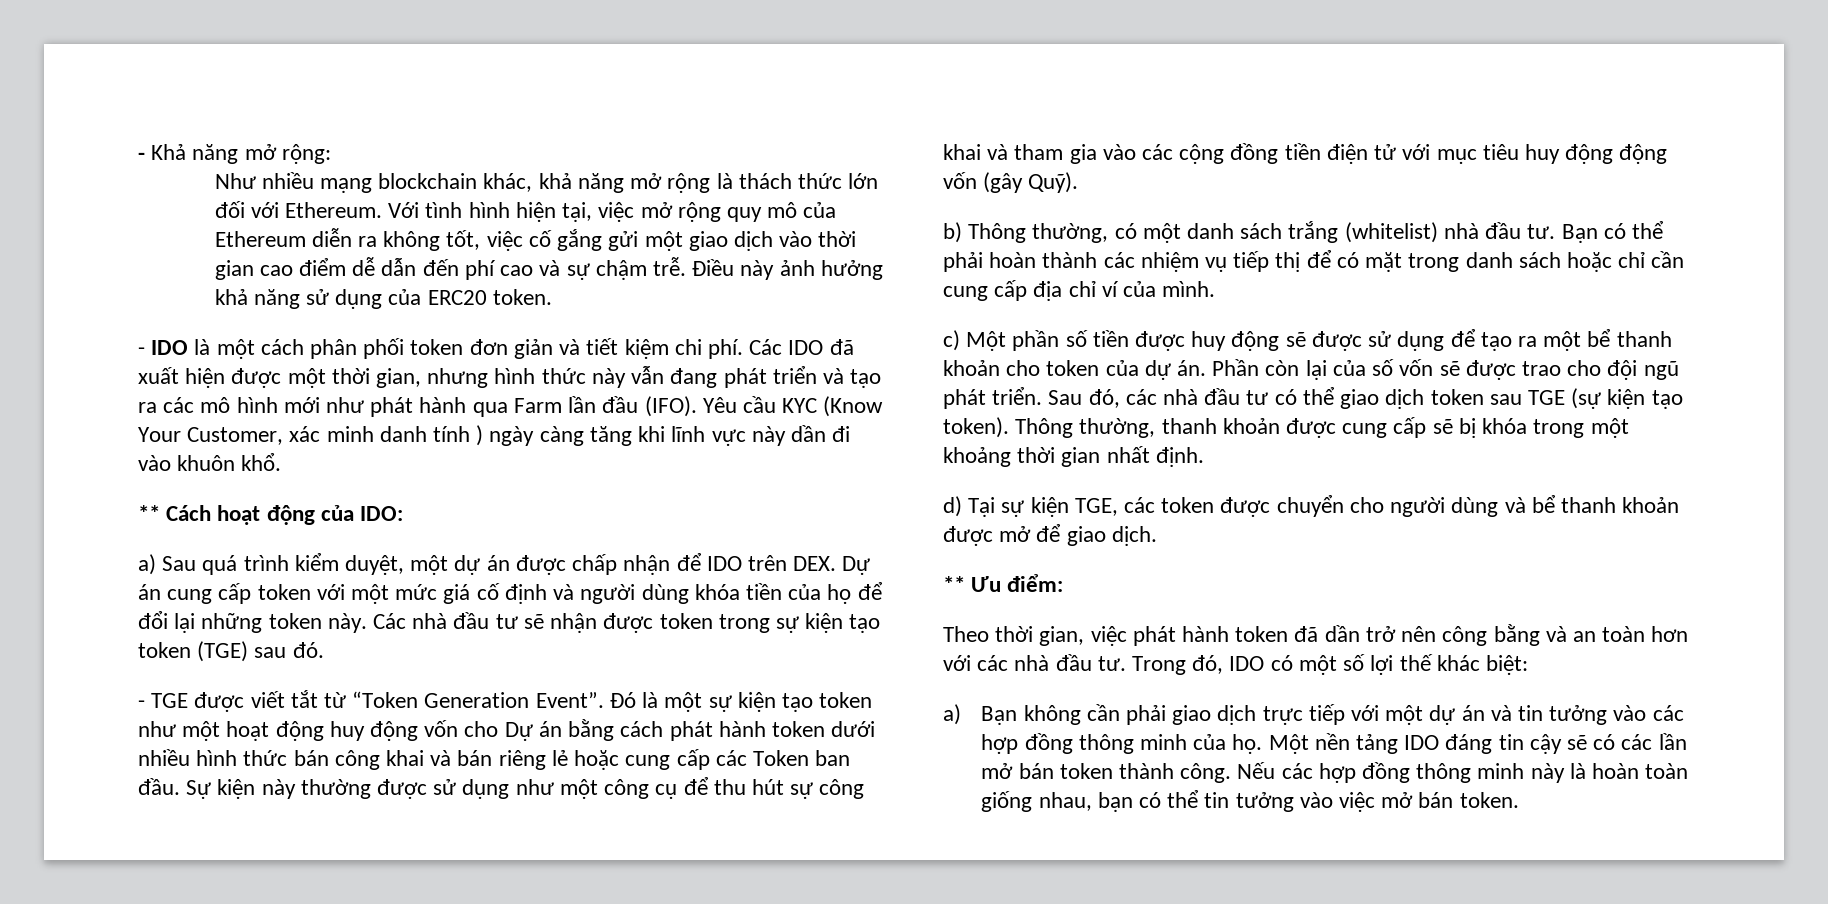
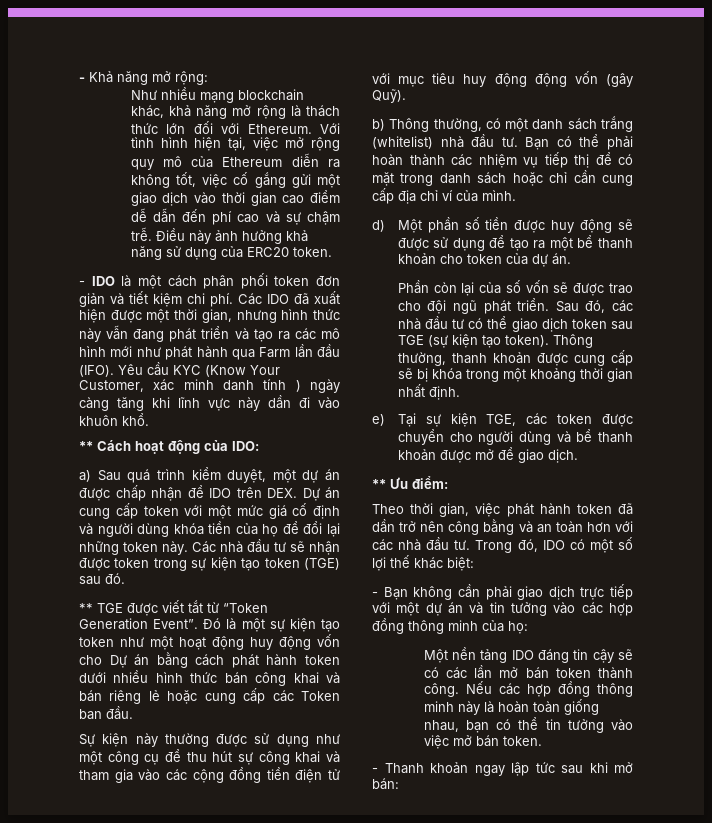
- - TGE được viết tắt từ “Token Generation Event”.
+ ** TGE được viết tắt từ “Token Generation Event”.
- Đó là một sự kiện tạo token như một hoạt động huy động vốn cho Dự án bằng cách phát hành token dưới nhiều hình thức bán công khai và bán riêng lẻ hoặc cung cấp các Token ban đầu. Sự kiện này thường được sử dụng như một công cụ để thu hút sự công khai và tham gia vào các cộng đồng tiền điện tử với mục tiêu huy động động vốn (gây Quỹ).
+ Đó là một sự kiện tạo token như một hoạt động huy động vốn cho Dự án bằng cách phát hành token dưới nhiều hình thức bán công khai và bán riêng lẻ hoặc cung cấp các Token ban đầu.
+ Sự kiện này thường được sử dụng như một công cụ để thu hút sự công khai và tham gia vào các cộng đồng tiền điện tử với mục tiêu huy động động vốn (gây Quỹ).
- c) Một phần số tiền được huy động sẽ được sử dụng để tạo ra một bể thanh khoản cho token của dự án. Phần còn lại của số vốn sẽ được trao cho đội ngũ phát triển.
+ d) Một phần số tiền được huy động sẽ được sử dụng để tạo ra một bể thanh khoản cho token của dự án.
+ Phần còn lại của số vốn sẽ được trao cho đội ngũ phát triển.
- d) Tại sự kiện TGE, các token được chuyển cho người dùng và bể thanh khoản được mở để giao dịch.
+ e) Tại sự kiện TGE, các token được chuyển cho người dùng và bể thanh khoản được mở để giao dịch.
- a) Bạn không cần phải giao dịch trực tiếp với một dự án và tin tưởng vào các hợp đồng thông minh của họ. Một nền tảng IDO đáng tin cậy sẽ có các lần mở bán token thành công.
+ - Bạn không cần phải giao dịch trực tiếp với một dự án và tin tưởng vào các hợp đồng thông minh của họ:
+ Một nền tảng IDO đáng tin cậy sẽ có các lần mở bán token thành công.
+ - Thanh khoản ngay lập tức sau khi mở bán:

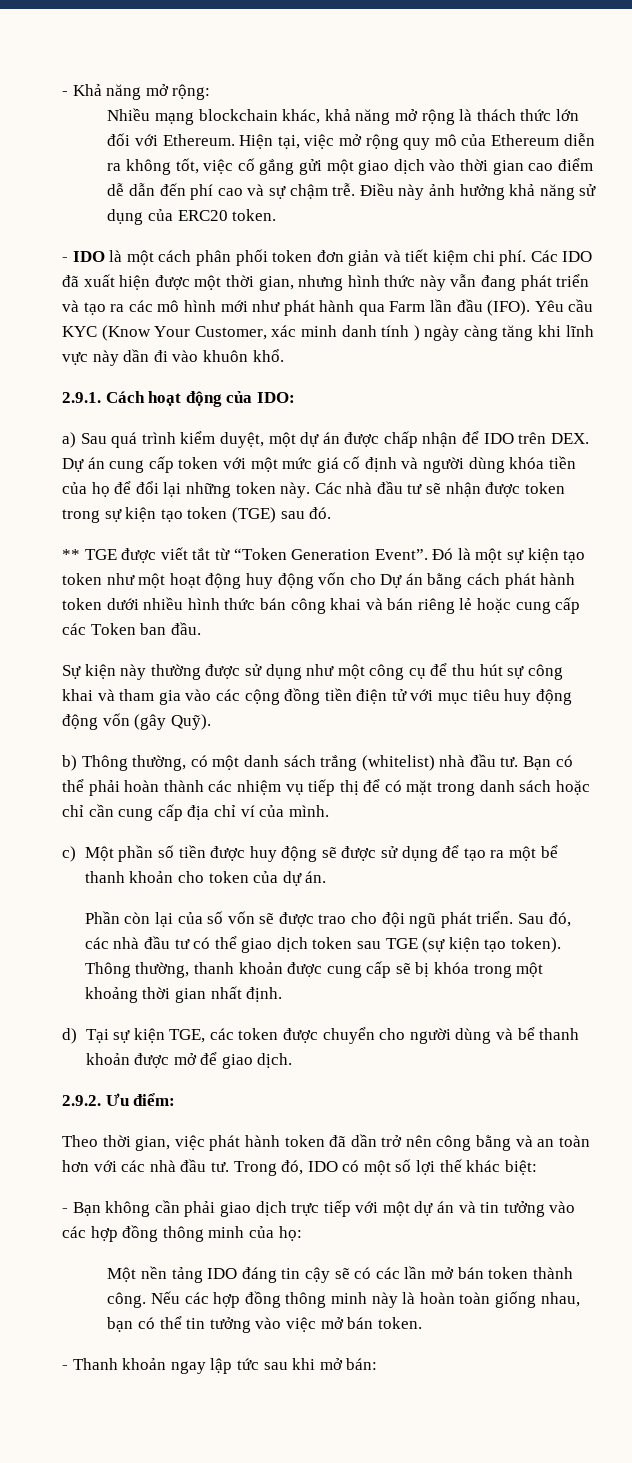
- Như nhiều mạng blockchain khác, khả năng mở rộng là thách thức lớn đối với Ethereum.
+ Nhiều mạng blockchain khác, khả năng mở rộng là thách thức lớn đối với Ethereum.
- Với tình hình hiện tại, việc mở rộng quy mô của Ethereum diễn ra không tốt, việc cố gắng gửi một giao dịch vào thời gian cao điểm dễ dẫn đến phí cao và sự chậm trễ.
+ Hiện tại, việc mở rộng quy mô của Ethereum diễn ra không tốt, việc cố gắng gửi một giao dịch vào thời gian cao điểm dễ dẫn đến phí cao và sự chậm trễ.
- ** Cách hoạt động của IDO:
+ 2.9.1. Cách hoạt động của IDO:
- d) Một phần số tiền được huy động sẽ được sử dụng để tạo ra một bể thanh khoản cho token của dự án.
+ c) Một phần số tiền được huy động sẽ được sử dụng để tạo ra một bể thanh khoản cho token của dự án.
- e) Tại sự kiện TGE, các token được chuyển cho người dùng và bể thanh khoản được mở để giao dịch.
+ d) Tại sự kiện TGE, các token được chuyển cho người dùng và bể thanh khoản được mở để giao dịch.
- ** Ưu điểm:
+ 2.9.2. Ưu điểm:

